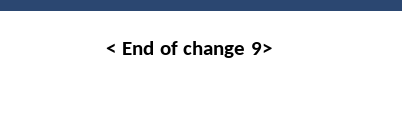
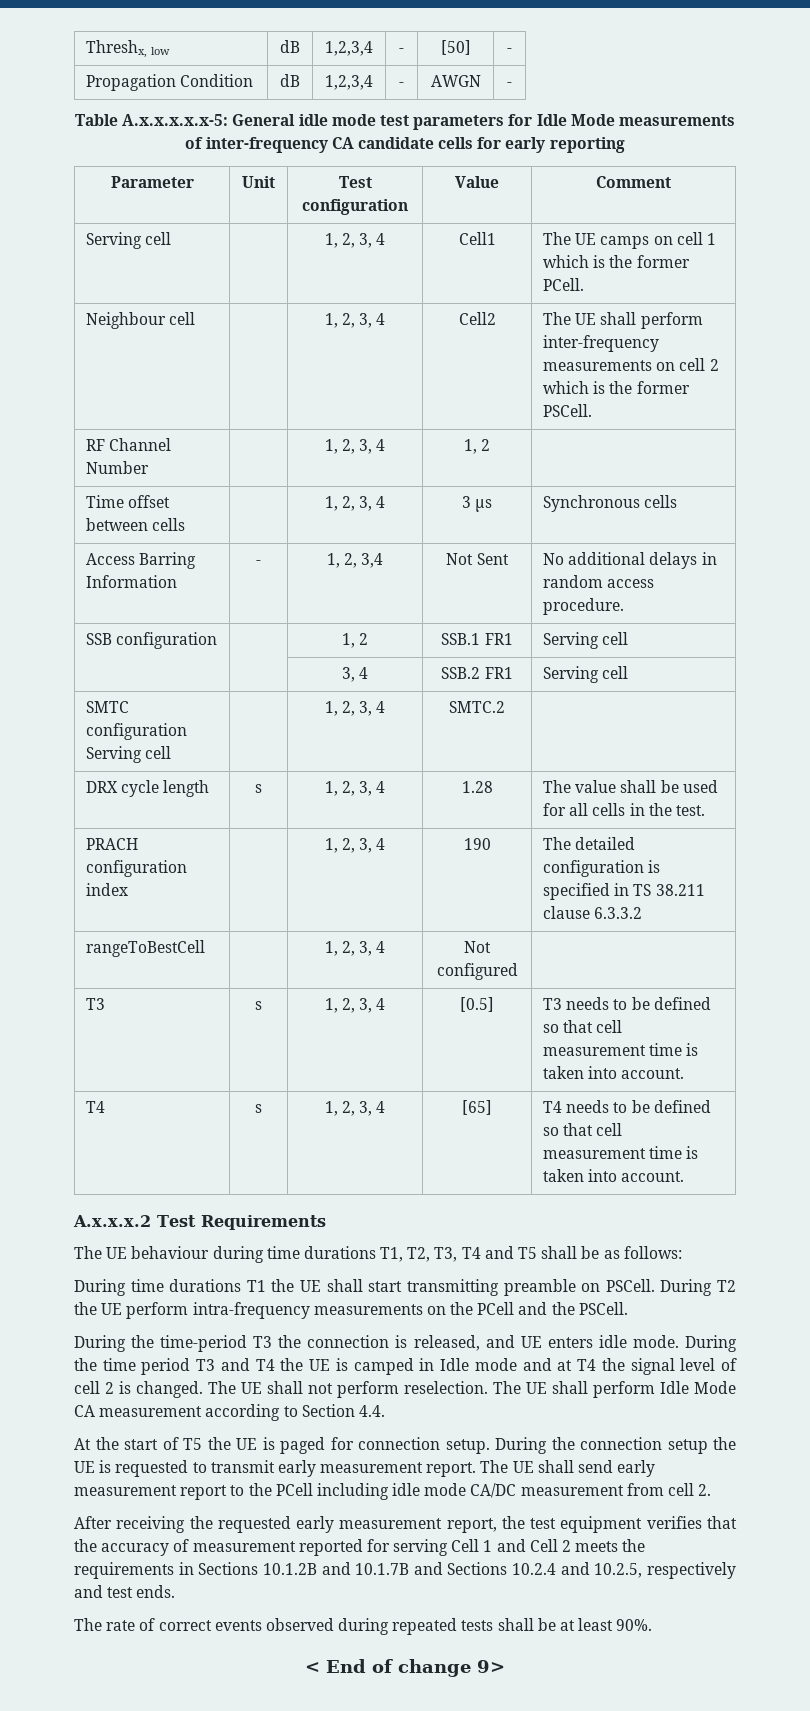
+ Threshx, low | dB | 1,2,3,4 | - | [50] | -
+ Propagation Condition | dB | 1,2,3,4 | - | AWGN | -
+ Table A.x.x.x.x.x-5: General idle mode test parameters for Idle Mode measurements of inter-frequency CA candidate cells for early reporting
+ Parameter | Unit | Test configuration | Value | Comment
+ Serving cell | | 1, 2, 3, 4 | Cell1 | The UE camps on cell 1 which is the former PCell.
+ Neighbour cell | | 1, 2, 3, 4 | Cell2 | The UE shall perform inter-frequency measurements on cell 2 which is the former PSCell.
+ RF Channel Number | | 1, 2, 3, 4 | 1, 2 |
+ Time offset between cells | | 1, 2, 3, 4 | 3 μs | Synchronous cells
+ Access Barring Information | - | 1, 2, 3,4 | Not Sent | No additional delays in random access procedure.
+ SSB configuration | | 1, 2 | SSB.1 FR1 | Serving cell
+ | | 3, 4 | SSB.2 FR1 | Serving cell
+ SMTC configuration Serving cell | | 1, 2, 3, 4 | SMTC.2 |
+ DRX cycle length | s | 1, 2, 3, 4 | 1.28 | The value shall be used for all cells in the test.
+ PRACH configuration index | | 1, 2, 3, 4 | 190 | The detailed configuration is specified in TS 38.211 clause 6.3.3.2
+ rangeToBestCell | | 1, 2, 3, 4 | Not configured |
+ T3 | s | 1, 2, 3, 4 | [0.5] | T3 needs to be defined so that cell measurement time is taken into account.
+ T4 | s | 1, 2, 3, 4 | [65] | T4 needs to be defined so that cell measurement time is taken into account.
+ A.x.x.x.2 Test Requirements
+ The UE behaviour during time durations T1, T2, T3, T4 and T5 shall be as follows:
+ During time durations T1 the UE shall start transmitting preamble on PSCell. During T2 the UE perform intra-frequency measurements on the PCell and the PSCell.
+ During the time-period T3 the connection is released, and UE enters idle mode. During the time period T3 and T4 the UE is camped in Idle mode and at T4 the signal level of cell 2 is changed. The UE shall not perform reselection. The UE shall perform Idle Mode CA measurement according to Section 4.4.
+ At the start of T5 the UE is paged for connection setup. During the connection setup the UE is requested to transmit early measurement report. The UE shall send early measurement report to the PCell including idle mode CA/DC measurement from cell 2.
+ After receiving the requested early measurement report, the test equipment verifies that the accuracy of measurement reported for serving Cell 1 and Cell 2 meets the requirements in Sections 10.1.2B and 10.1.7B and Sections 10.2.4 and 10.2.5, respectively and test ends.
+ The rate of correct events observed during repeated tests shall be at least 90%.

